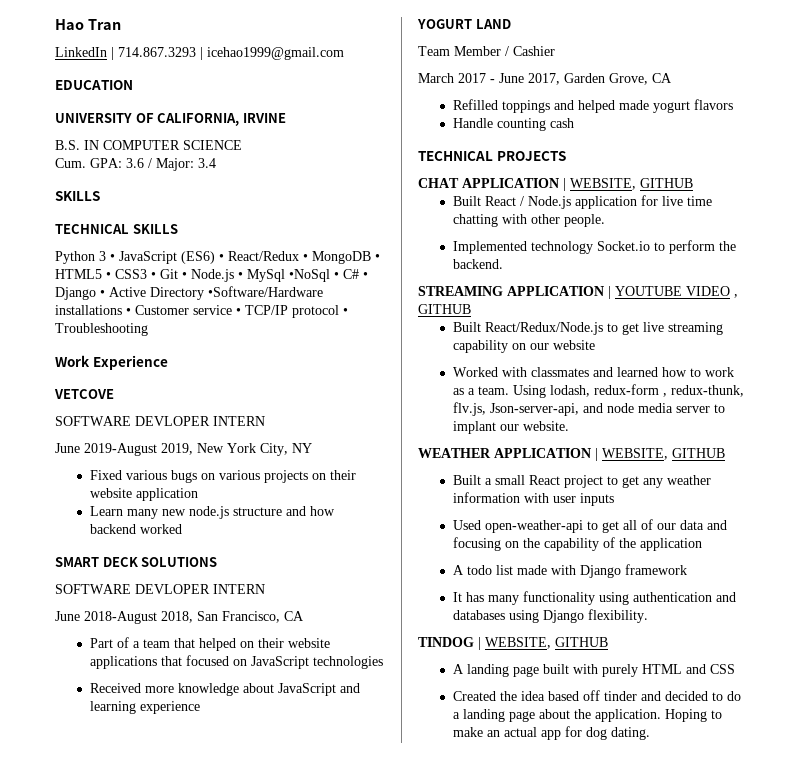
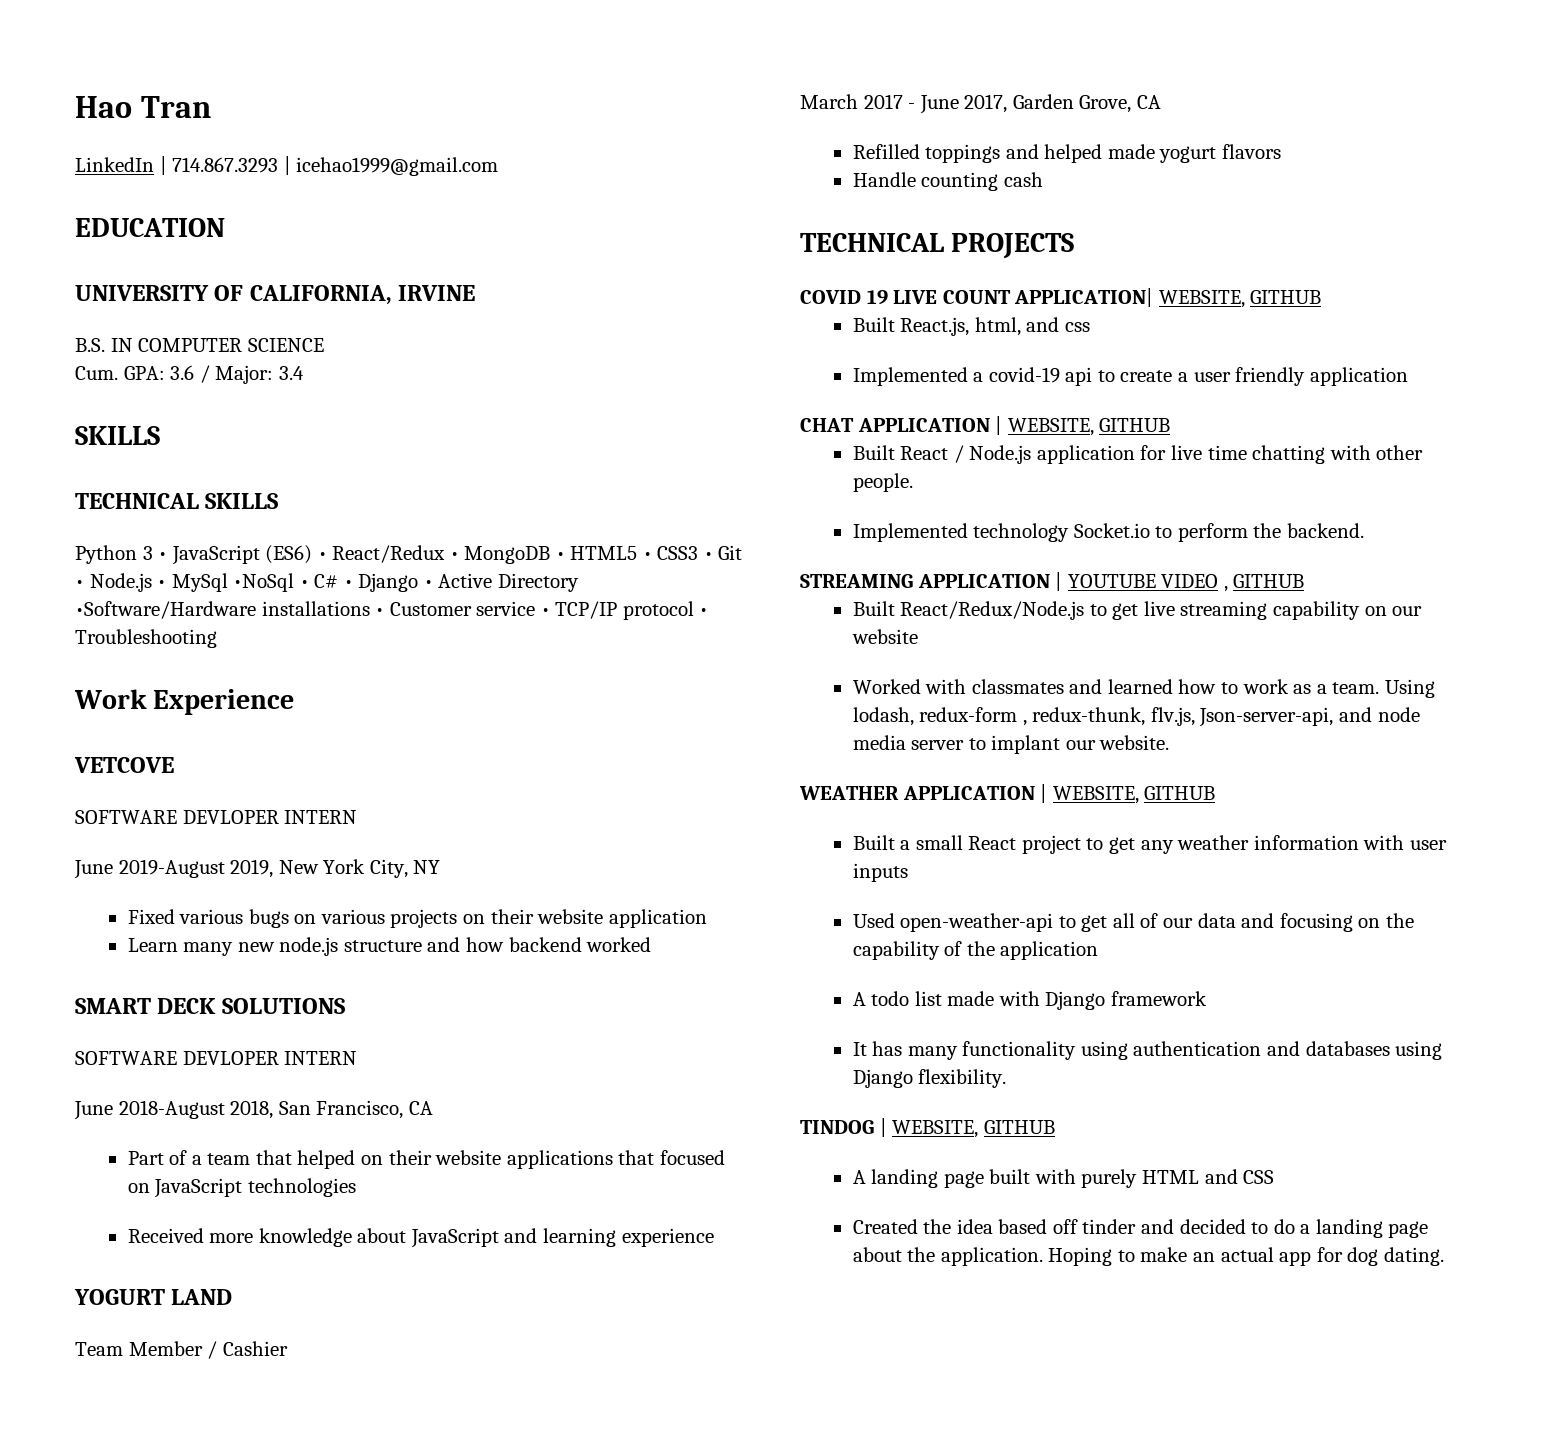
+ COVID 19 LIVE COUNT APPLICATION| WEBSITE, GITHUB
+ Built React.js, html, and css
+ Implemented a covid-19 api to create a user friendly application

